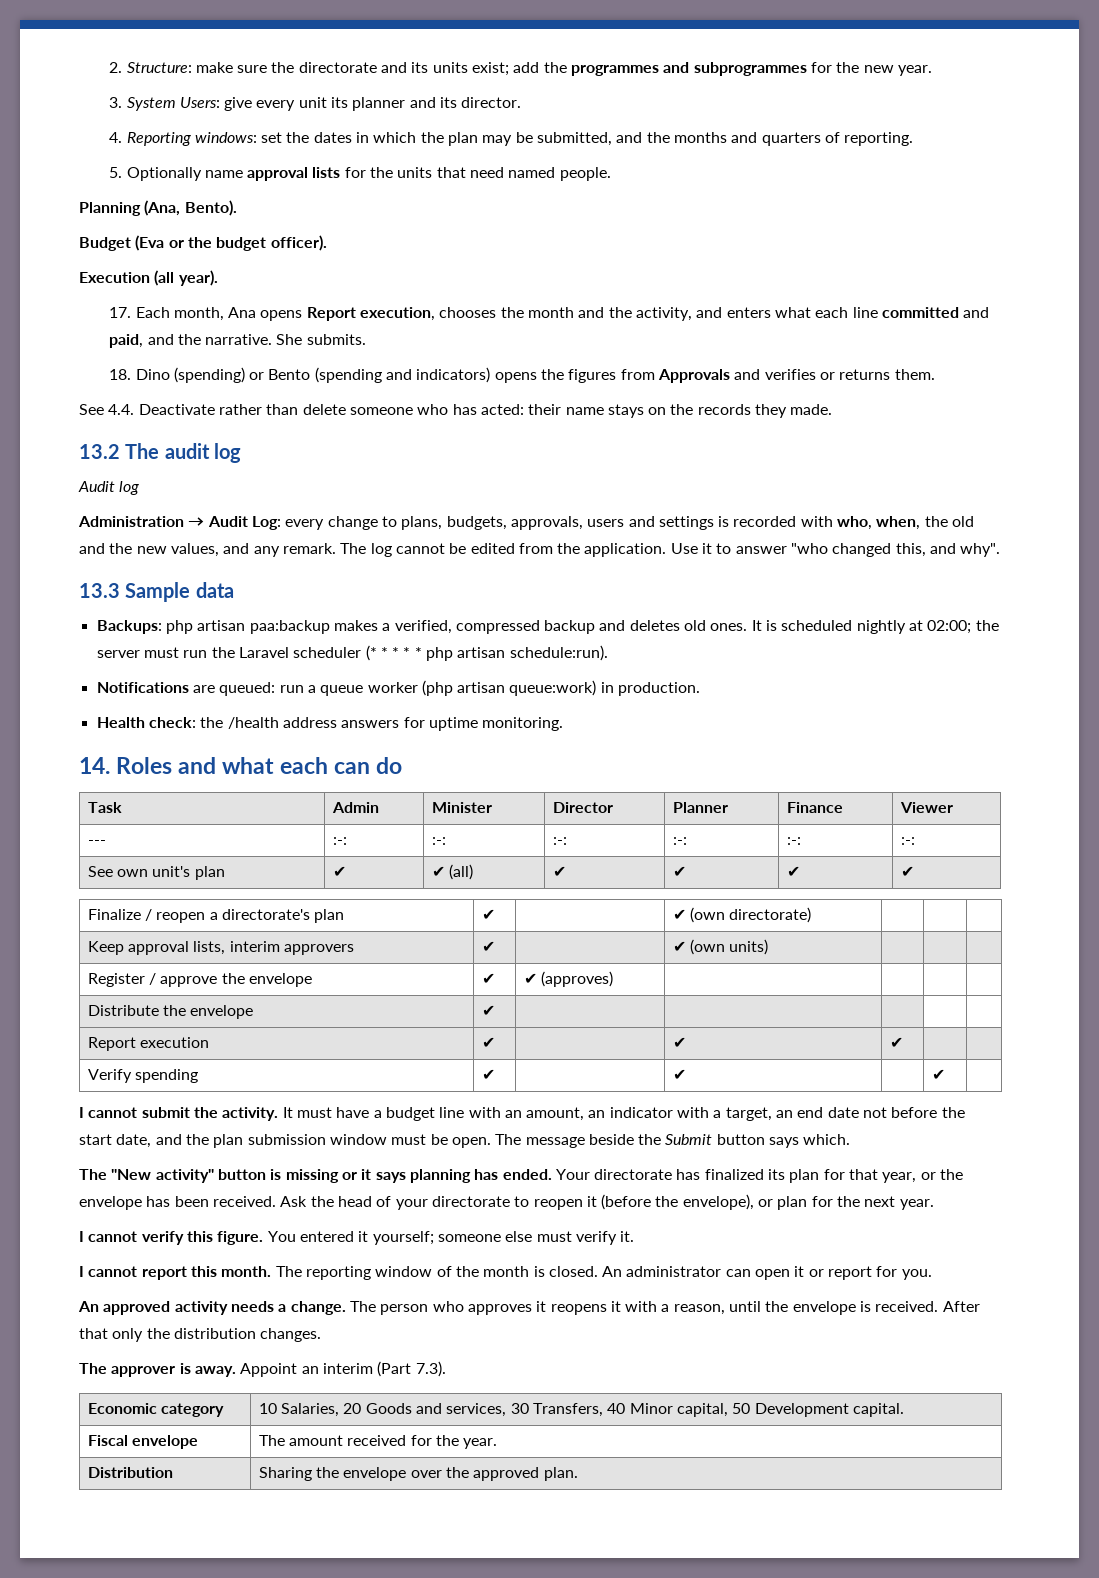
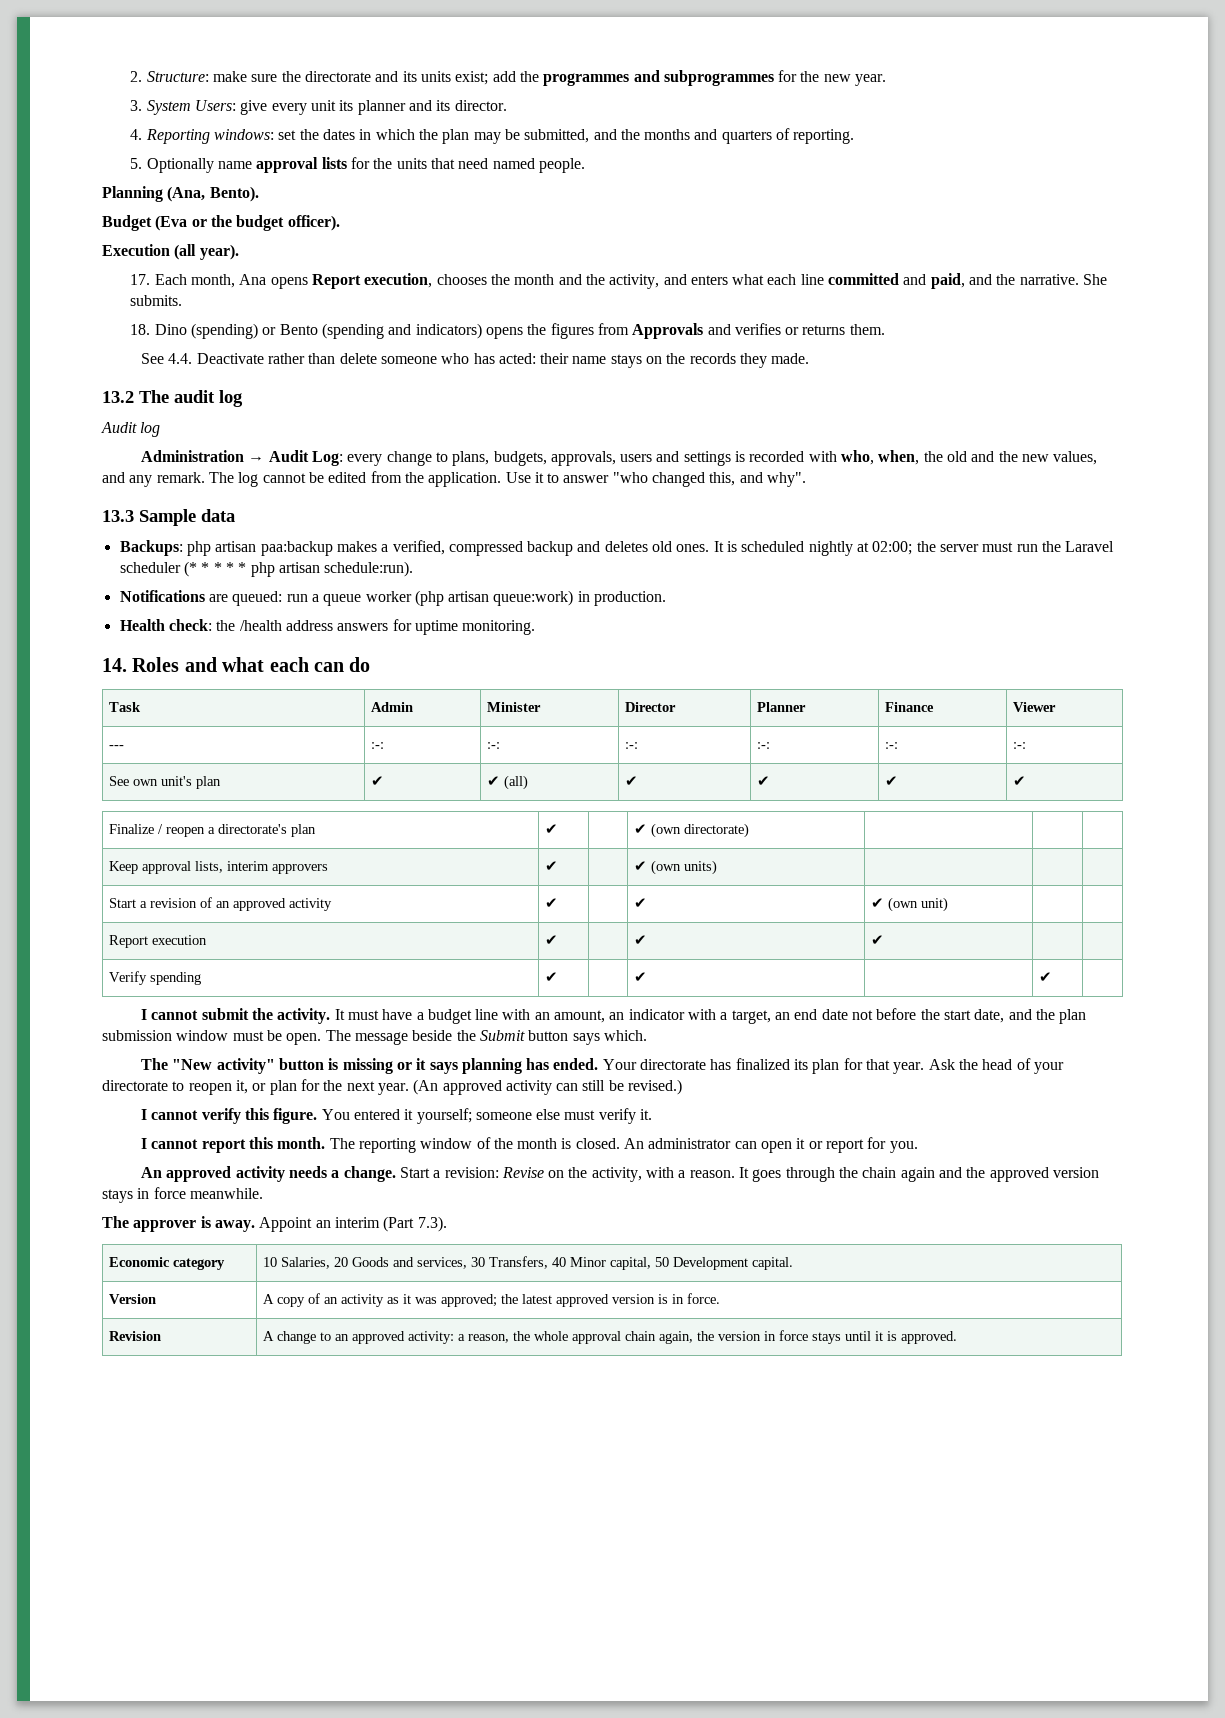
- Register / approve the envelope | ✔ | ✔ (approves) | | | |
- Distribute the envelope | ✔ | | | | |
+ Start a revision of an approved activity | ✔ | | ✔ | ✔ (own unit) | |
- Your directorate has finalized its plan for that year, or the envelope has been received.
+ Your directorate has finalized its plan for that year.
- Ask the head of your directorate to reopen it (before the envelope), or plan for the next year.
+ Ask the head of your directorate to reopen it, or plan for the next year. (An approved activity can still be revised.)
- The person who approves it reopens it with a reason, until the envelope is received. After that only the distribution changes.
+ Start a revision: Revise on the activity, with a reason. It goes through the chain again and the approved version stays in force meanwhile.
- Fiscal envelope | The amount received for the year.
- Distribution | Sharing the envelope over the approved plan.
+ Version | A copy of an activity as it was approved; the latest approved version is in force.
+ Revision | A change to an approved activity: a reason, the whole approval chain again, the version in force stays until it is approved.

